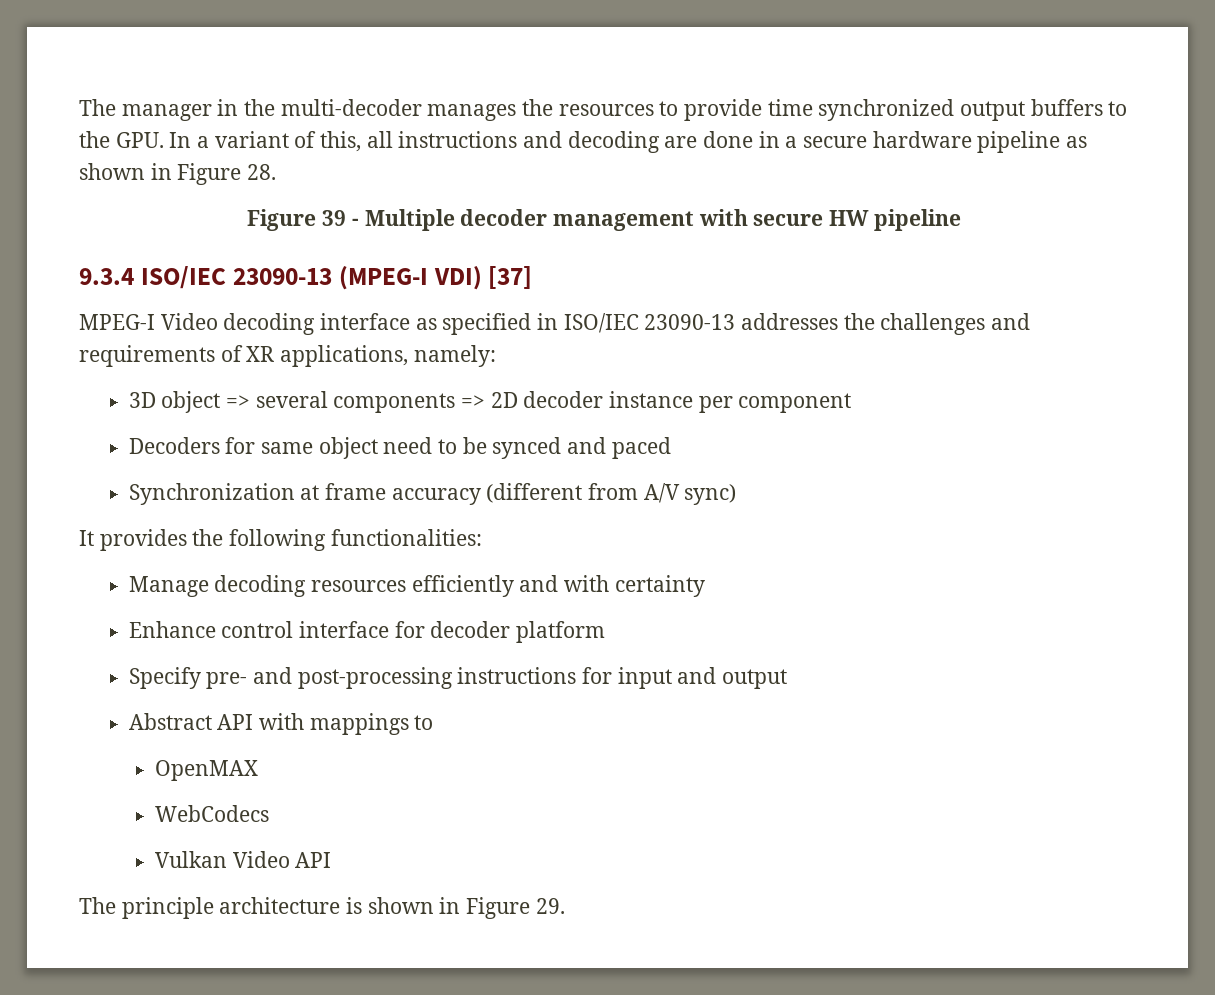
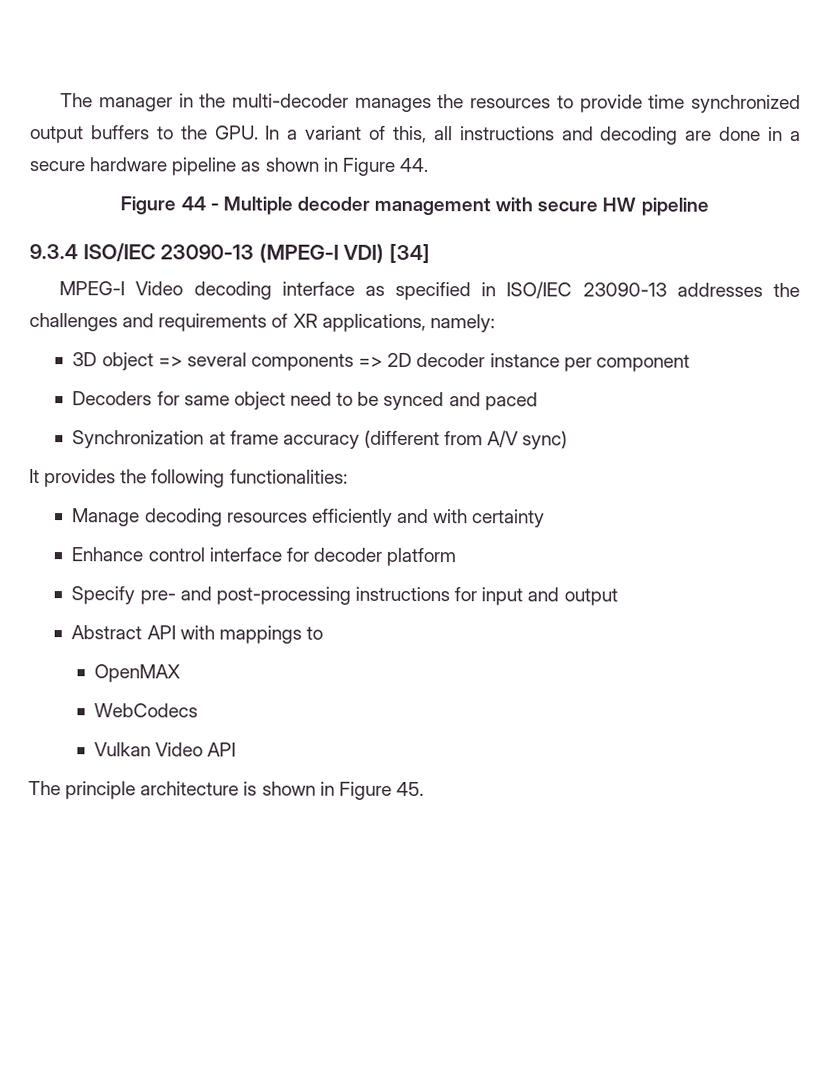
- The manager in the multi-decoder manages the resources to provide time synchronized output buffers to the GPU. In a variant of this, all instructions and decoding are done in a secure hardware pipeline as shown in Figure 28.
- Figure 39 - Multiple decoder management with secure HW pipeline
+ The manager in the multi-decoder manages the resources to provide time synchronized output buffers to the GPU. In a variant of this, all instructions and decoding are done in a secure hardware pipeline as shown in Figure 44.
+ Figure 44 - Multiple decoder management with secure HW pipeline
- 9.3.4 ISO/IEC 23090-13 (MPEG-I VDI) [37]
+ 9.3.4 ISO/IEC 23090-13 (MPEG-I VDI) [34]
- The principle architecture is shown in Figure 29.
+ The principle architecture is shown in Figure 45.

